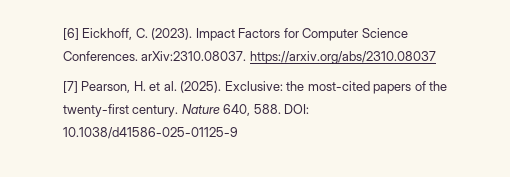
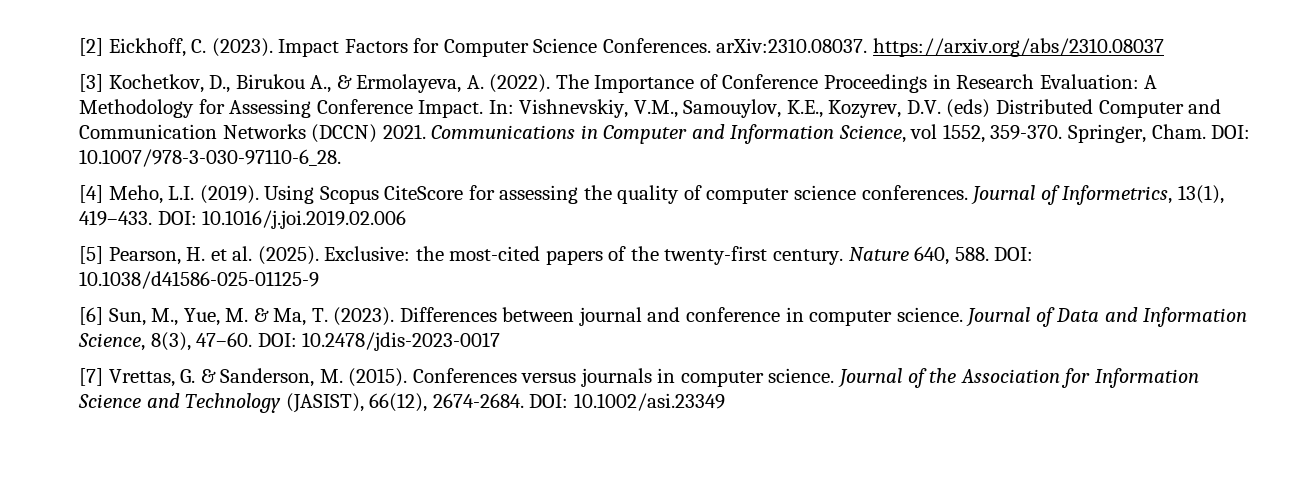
- [6] Eickhoff, C. (2023).
+ [2] Eickhoff, C. (2023).
- [7] Pearson, H. et al. (2025).
+ [3] Kochetkov, D., Birukou A., & Ermolayeva, A. (2022). The Importance of Conference Proceedings in Research Evaluation: A Methodology for Assessing Conference Impact. In: Vishnevskiy, V.M., Samouylov, K.E., Kozyrev, D.V. (eds) Distributed Computer and Communication Networks (DCCN) 2021. Communications in Computer and Information Science, vol 1552, 359-370. Springer, Cham. DOI: 10.1007/978-3-030-97110-6_28.
+ [4] Meho, L.I. (2019). Using Scopus CiteScore for assessing the quality of computer science conferences. Journal of Informetrics, 13(1), 419–433. DOI: 10.1016/j.joi.2019.02.006
+ [5] Pearson, H. et al. (2025).
+ [6] Sun, M., Yue, M. & Ma, T. (2023). Differences between journal and conference in computer science. Journal of Data and Information Science, 8(3), 47–60. DOI: 10.2478/jdis-2023-0017
+ [7] Vrettas, G. & Sanderson, M. (2015). Conferences versus journals in computer science. Journal of the Association for Information Science and Technology (JASIST), 66(12), 2674-2684. DOI: 10.1002/asi.23349

